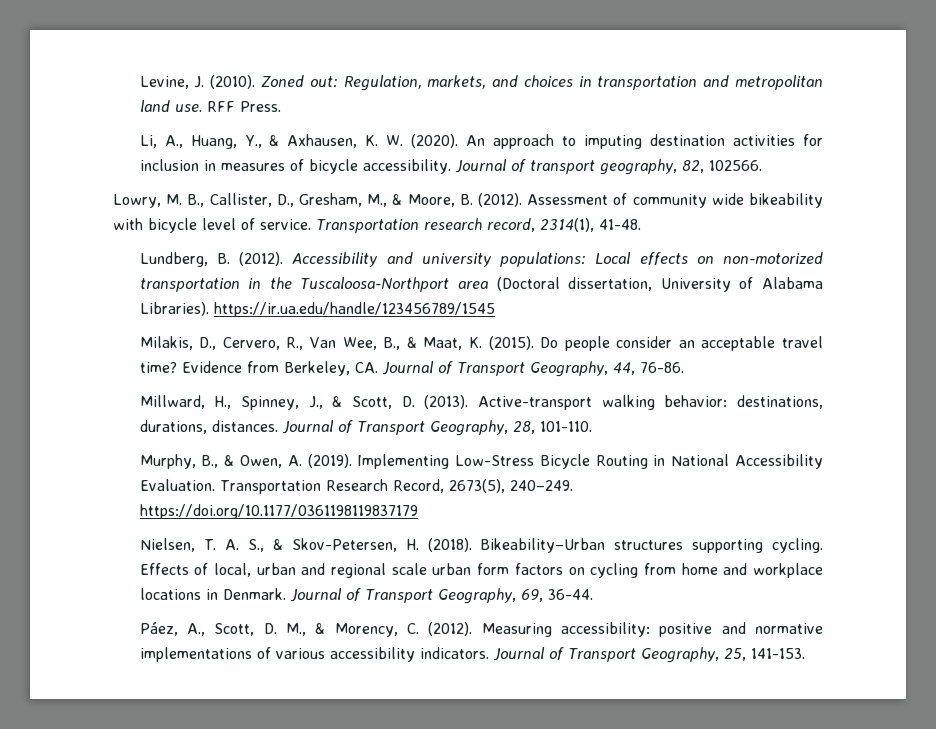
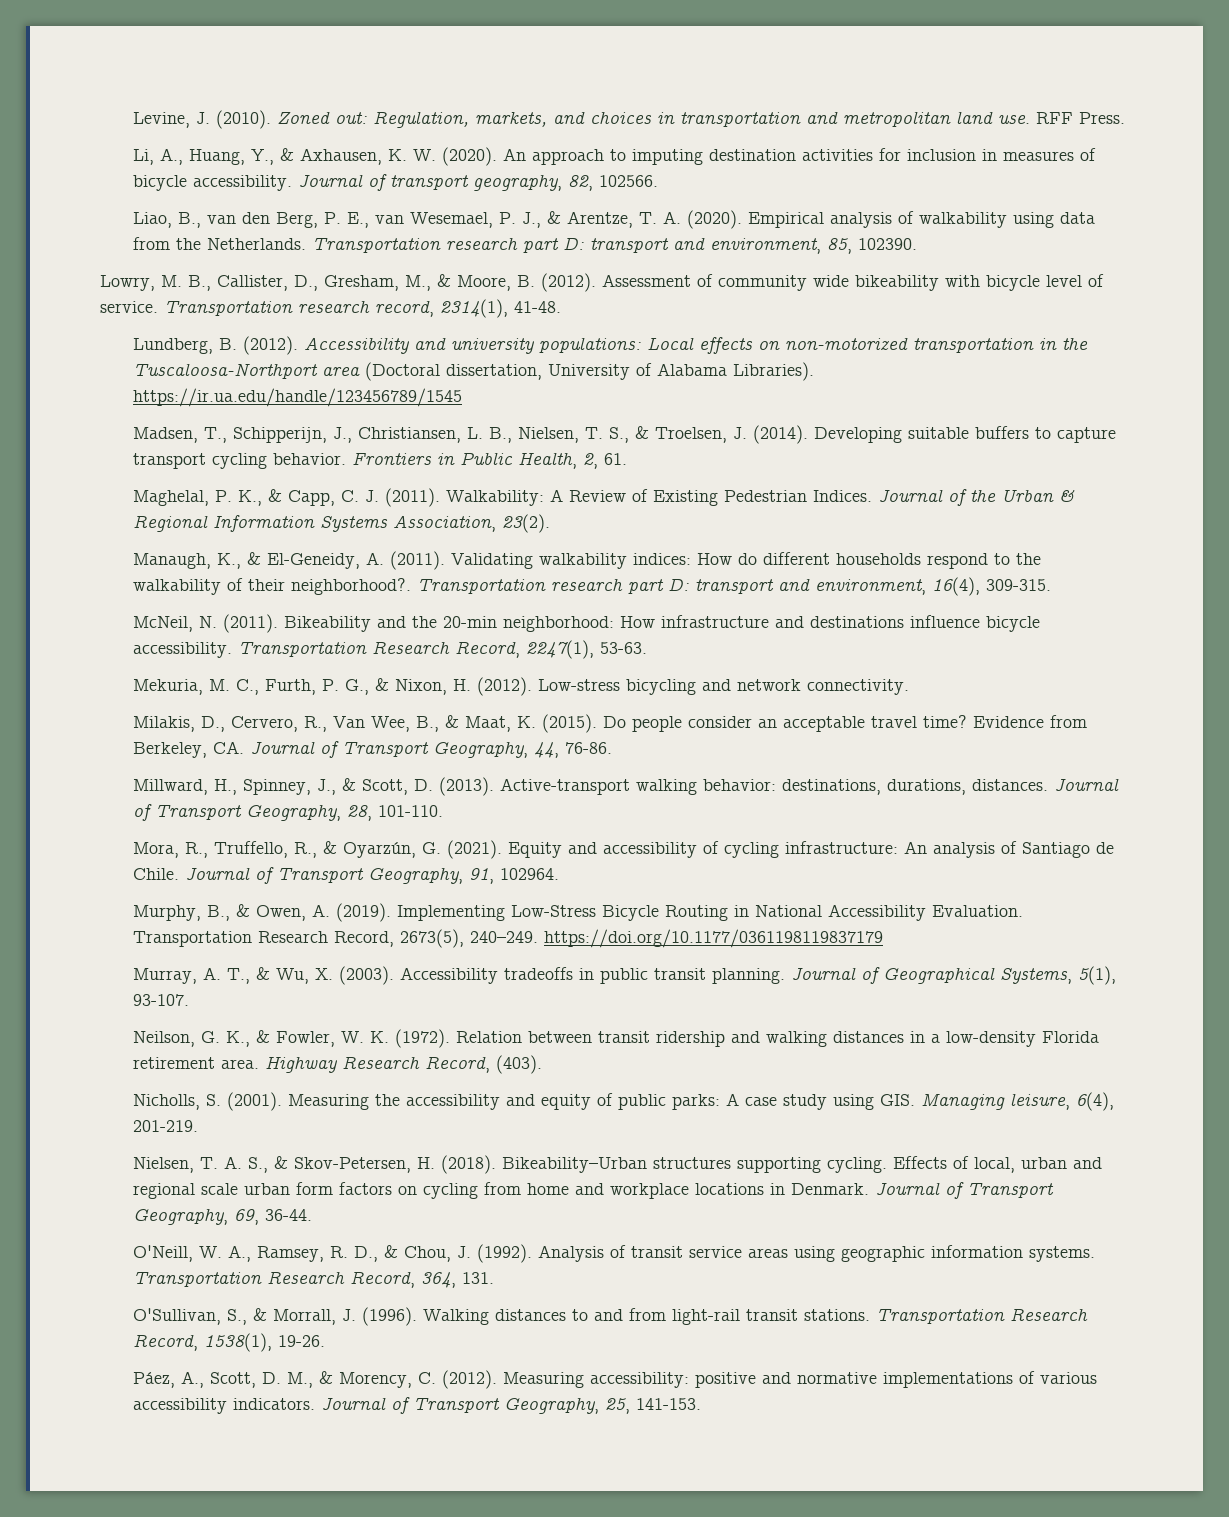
+ Liao, B., van den Berg, P. E., van Wesemael, P. J., & Arentze, T. A. (2020). Empirical analysis of walkability using data from the Netherlands. Transportation research part D: transport and environment, 85, 102390.
+ Madsen, T., Schipperijn, J., Christiansen, L. B., Nielsen, T. S., & Troelsen, J. (2014). Developing suitable buffers to capture transport cycling behavior. Frontiers in Public Health, 2, 61.
+ Maghelal, P. K., & Capp, C. J. (2011). Walkability: A Review of Existing Pedestrian Indices. Journal of the Urban & Regional Information Systems Association, 23(2).
+ Manaugh, K., & El-Geneidy, A. (2011). Validating walkability indices: How do different households respond to the walkability of their neighborhood?. Transportation research part D: transport and environment, 16(4), 309-315.
+ McNeil, N. (2011). Bikeability and the 20-min neighborhood: How infrastructure and destinations influence bicycle accessibility. Transportation Research Record, 2247(1), 53-63.
+ Mekuria, M. C., Furth, P. G., & Nixon, H. (2012). Low-stress bicycling and network connectivity.
+ Mora, R., Truffello, R., & Oyarzún, G. (2021). Equity and accessibility of cycling infrastructure: An analysis of Santiago de Chile. Journal of Transport Geography, 91, 102964.
+ Murray, A. T., & Wu, X. (2003). Accessibility tradeoffs in public transit planning. Journal of Geographical Systems, 5(1), 93-107.
+ Neilson, G. K., & Fowler, W. K. (1972). Relation between transit ridership and walking distances in a low-density Florida retirement area. Highway Research Record, (403).
+ Nicholls, S. (2001). Measuring the accessibility and equity of public parks: A case study using GIS. Managing leisure, 6(4), 201-219.
+ O'Neill, W. A., Ramsey, R. D., & Chou, J. (1992). Analysis of transit service areas using geographic information systems. Transportation Research Record, 364, 131.
+ O'Sullivan, S., & Morrall, J. (1996). Walking distances to and from light-rail transit stations. Transportation Research Record, 1538(1), 19-26.

